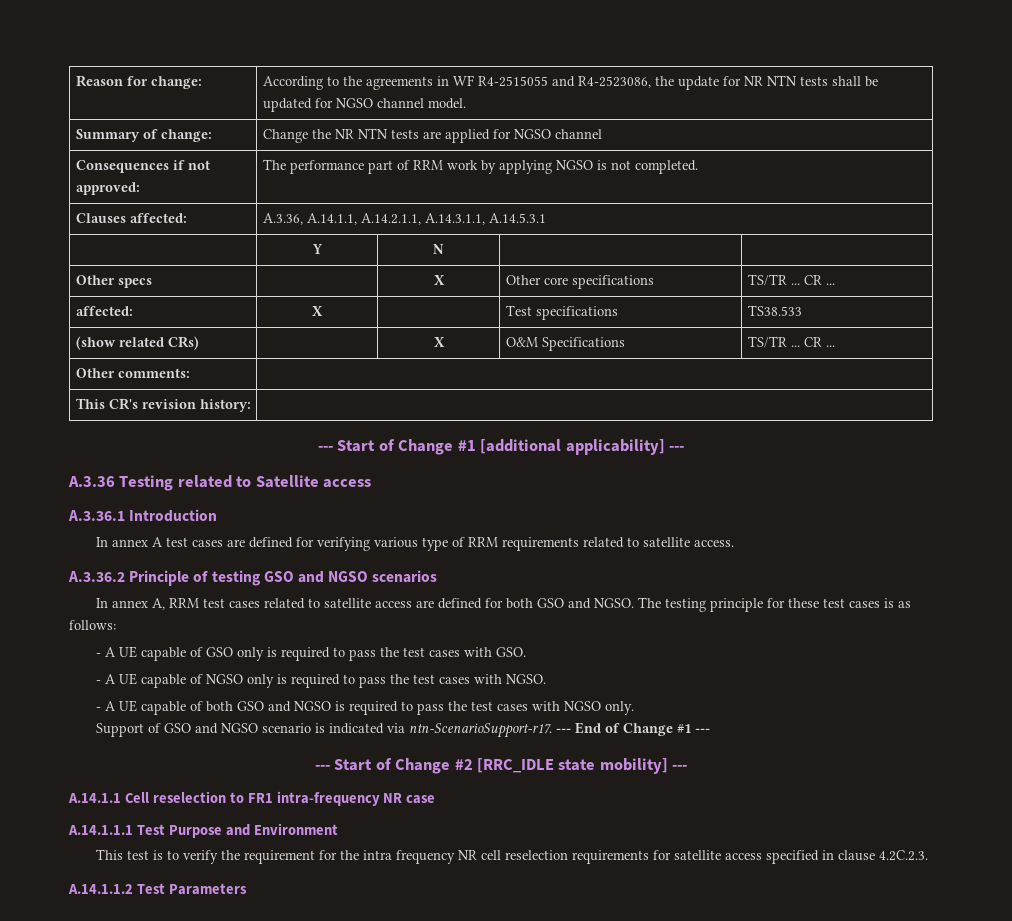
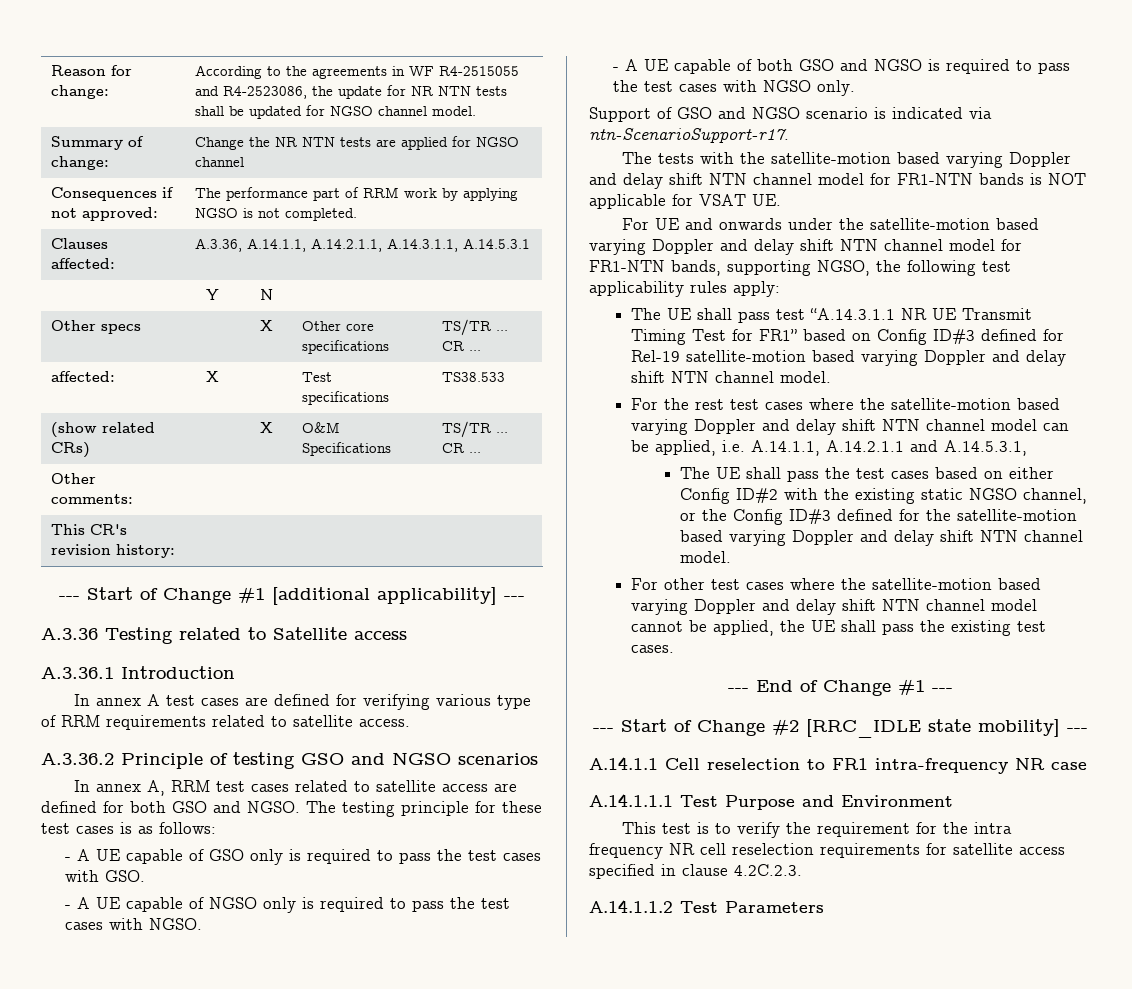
- Support of GSO and NGSO scenario is indicated via ntn-ScenarioSupport-r17. --- End of Change #1 ---
+ Support of GSO and NGSO scenario is indicated via ntn-ScenarioSupport-r17.
+ The tests with the satellite-motion based varying Doppler and delay shift NTN channel model for FR1-NTN bands is NOT applicable for VSAT UE.
+ For UE and onwards under the satellite-motion based varying Doppler and delay shift NTN channel model for FR1-NTN bands, supporting NGSO, the following test applicability rules apply:
+ The UE shall pass test “A.14.3.1.1 NR UE Transmit Timing Test for FR1” based on Config ID#3 defined for Rel-19 satellite-motion based varying Doppler and delay shift NTN channel model.
+ For the rest test cases where the satellite-motion based varying Doppler and delay shift NTN channel model can be applied, i.e. A.14.1.1, A.14.2.1.1 and A.14.5.3.1,
+ The UE shall pass the test cases based on either Config ID#2 with the existing static NGSO channel, or the Config ID#3 defined for the satellite-motion based varying Doppler and delay shift NTN channel model.
+ For other test cases where the satellite-motion based varying Doppler and delay shift NTN channel model cannot be applied, the UE shall pass the existing test cases.
+ --- End of Change #1 ---

